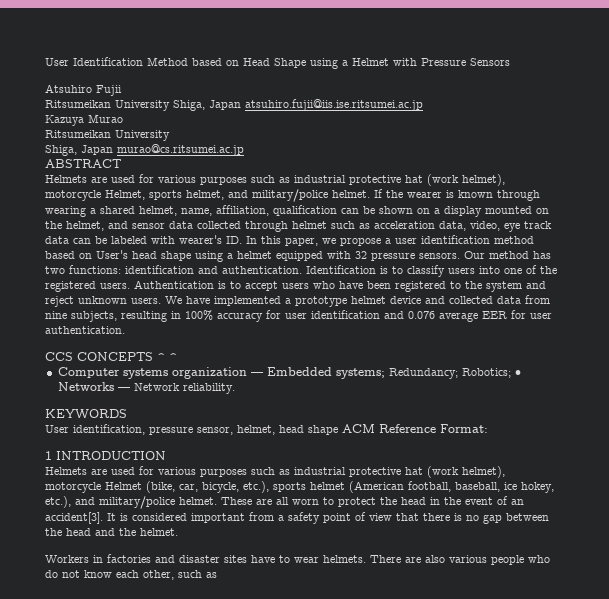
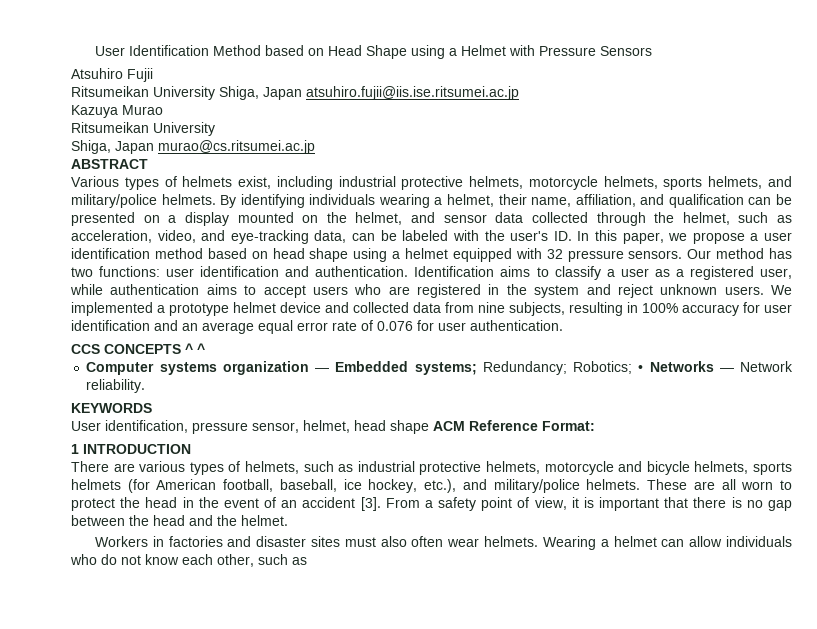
- Helmets are used for various purposes such as industrial protective hat (work helmet), motorcycle Helmet, sports helmet, and military/police helmet. If the wearer is known through wearing a shared helmet, name, affiliation, qualification can be shown on a display mounted on the helmet, and sensor data collected through helmet such as acceleration data, video, eye track data can be labeled with wearer's ID. In this paper, we propose a user identification method based on User's head shape using a helmet equipped with 32 pressure sensors.
+ Various types of helmets exist, including industrial protective helmets, motorcycle helmets, sports helmets, and military/police helmets. By identifying individuals wearing a helmet, their name, affiliation, and qualification can be presented on a display mounted on the helmet, and sensor data collected through the helmet, such as acceleration, video, and eye-tracking data, can be labeled with the user's ID. In this paper, we propose a user identification method based on head shape using a helmet equipped with 32 pressure sensors.
- Our method has two functions: identification and authentication.
+ Our method has two functions: user identification and authentication.
- Identification is to classify users into one of the registered users. Authentication is to accept users who have been registered to the system and reject unknown users.
+ Identification aims to classify a user as a registered user, while authentication aims to accept users who are registered in the system and reject unknown users.
- We have implemented a prototype helmet device and collected data from nine subjects, resulting in 100% accuracy for user identification and 0.076 average EER for user authentication.
+ We implemented a prototype helmet device and collected data from nine subjects, resulting in 100% accuracy for user identification and an average equal error rate of 0.076 for user authentication.
- Helmets are used for various purposes such as industrial protective hat (work helmet), motorcycle Helmet (bike, car, bicycle, etc.), sports helmet (American football, baseball, ice hokey, etc.), and military/police helmet.
+ There are various types of helmets, such as industrial protective helmets, motorcycle and bicycle helmets, sports helmets (for American football, baseball, ice hockey, etc.), and military/police helmets.
- These are all worn to protect the head in the event of an accident[3]. It is considered important from a safety point of view that there is no gap between the head and the helmet.
+ These are all worn to protect the head in the event of an accident [3]. From a safety point of view, it is important that there is no gap between the head and the helmet.
- Workers in factories and disaster sites have to wear helmets. There are also various people who do not know each other, such as
+ Workers in factories and disaster sites must also often wear helmets. Wearing a helmet can allow individuals who do not know each other, such as

